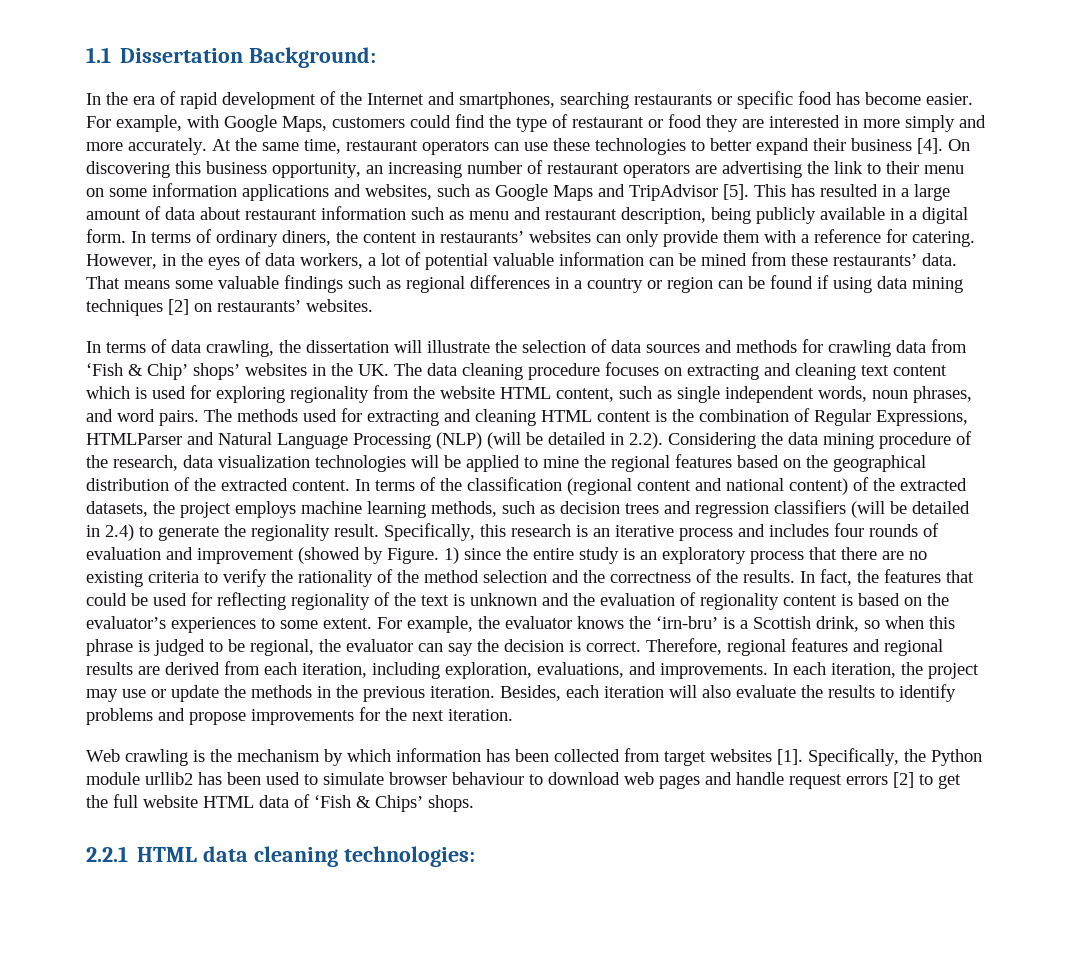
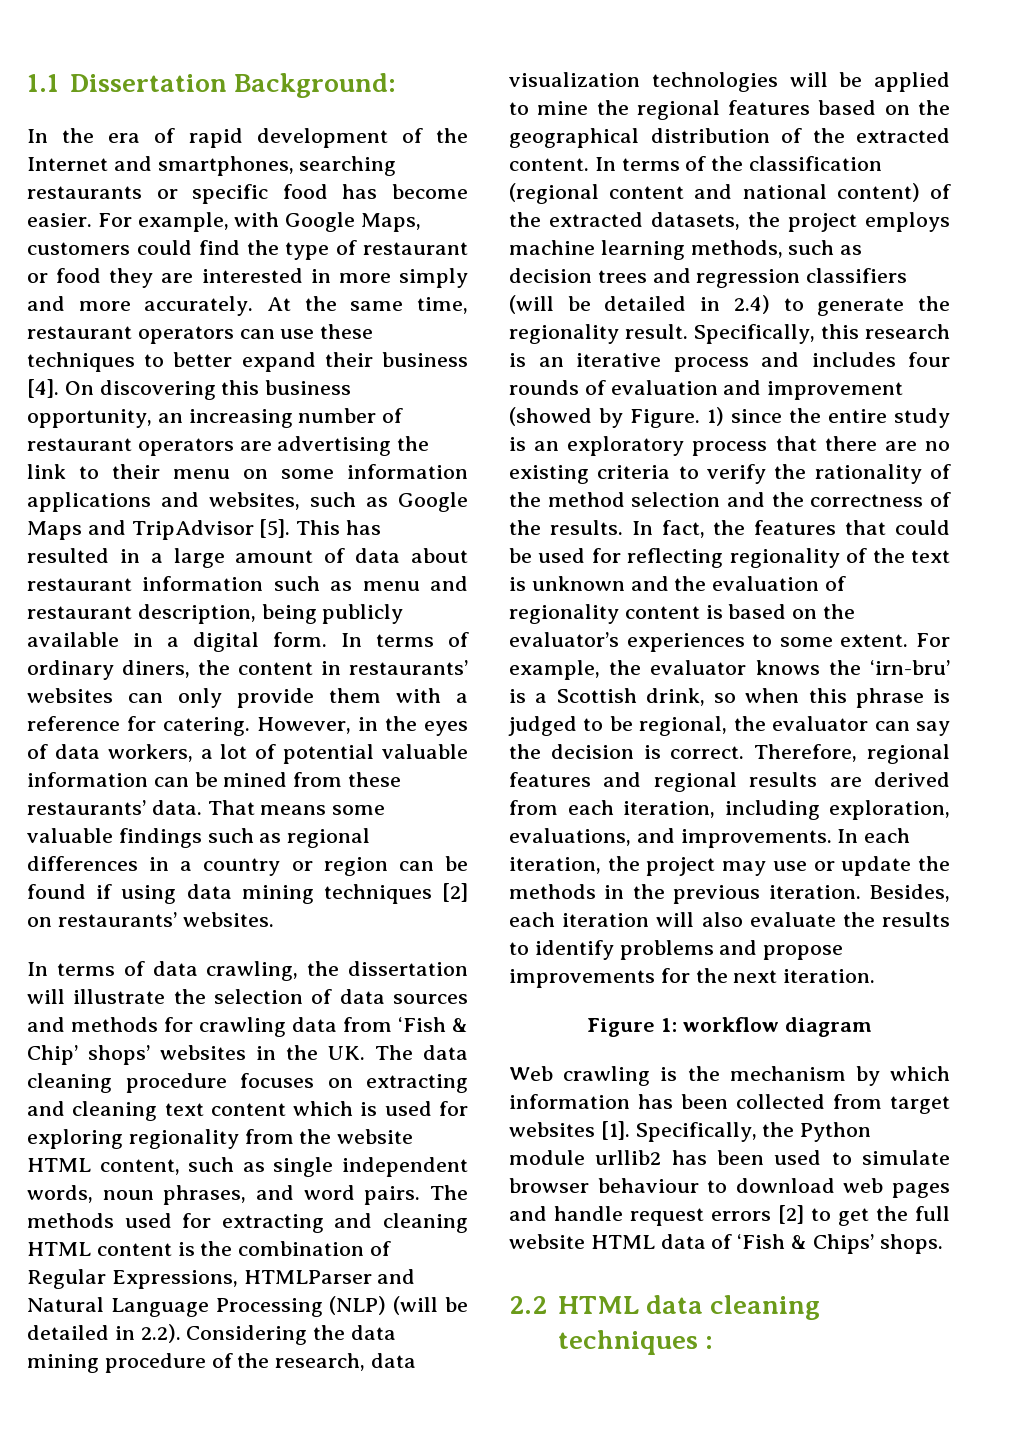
- At the same time, restaurant operators can use these technologies to better expand their business [4].
+ At the same time, restaurant operators can use these techniques to better expand their business [4].
+ Figure 1: workflow diagram
- 2.2.1 HTML data cleaning technologies:
+ 2.2 HTML data cleaning techniques :

